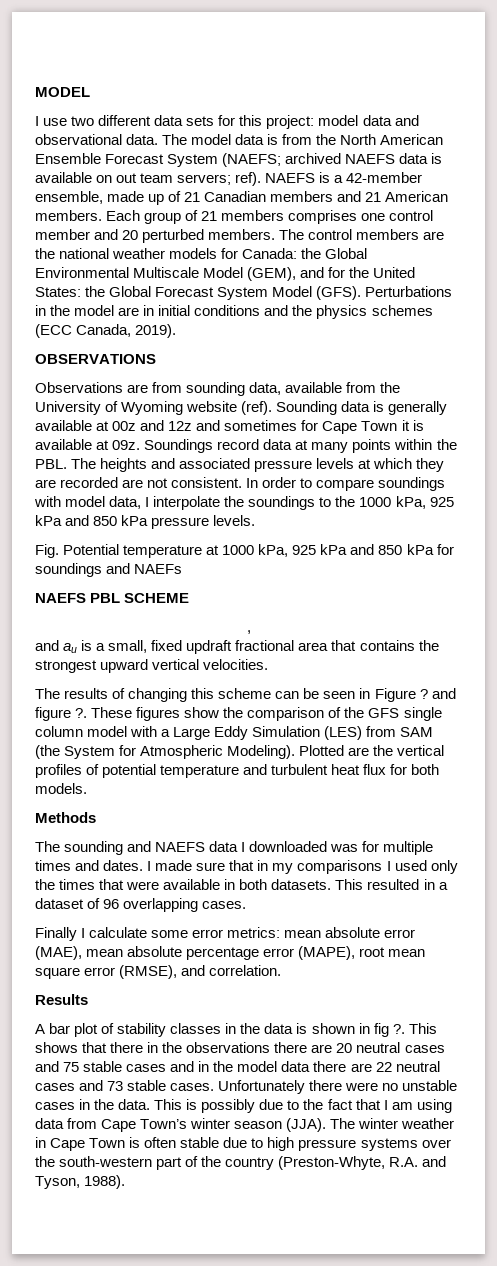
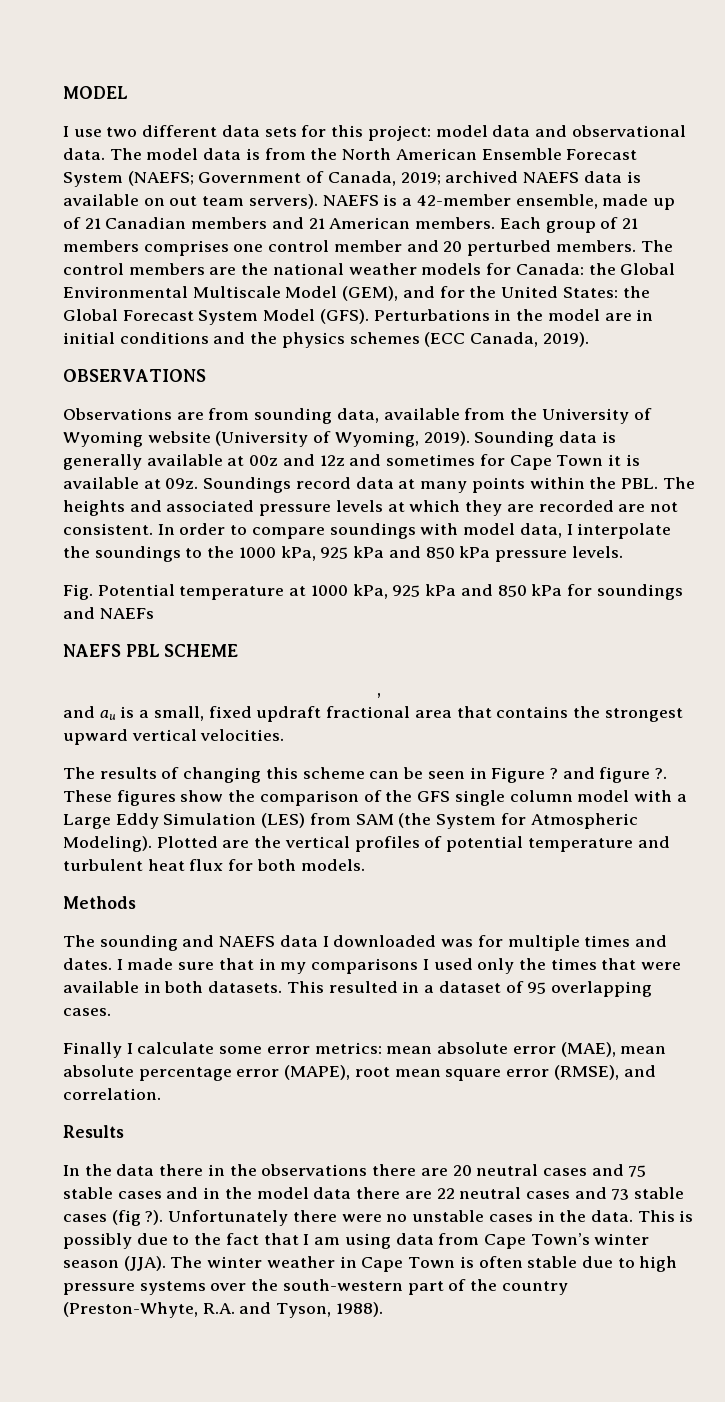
- The model data is from the North American Ensemble Forecast System (NAEFS; archived NAEFS data is available on out team servers; ref).
+ The model data is from the North American Ensemble Forecast System (NAEFS; Government of Canada, 2019; archived NAEFS data is available on out team servers).
- Observations are from sounding data, available from the University of Wyoming website (ref).
+ Observations are from sounding data, available from the University of Wyoming website (University of Wyoming, 2019).
- This resulted in a dataset of 96 overlapping cases.
+ This resulted in a dataset of 95 overlapping cases.
- A bar plot of stability classes in the data is shown in fig ?. This shows that there in the observations there are 20 neutral cases and 75 stable cases and in the model data there are 22 neutral cases and 73 stable cases.
+ In the data there in the observations there are 20 neutral cases and 75 stable cases and in the model data there are 22 neutral cases and 73 stable cases (fig ?).

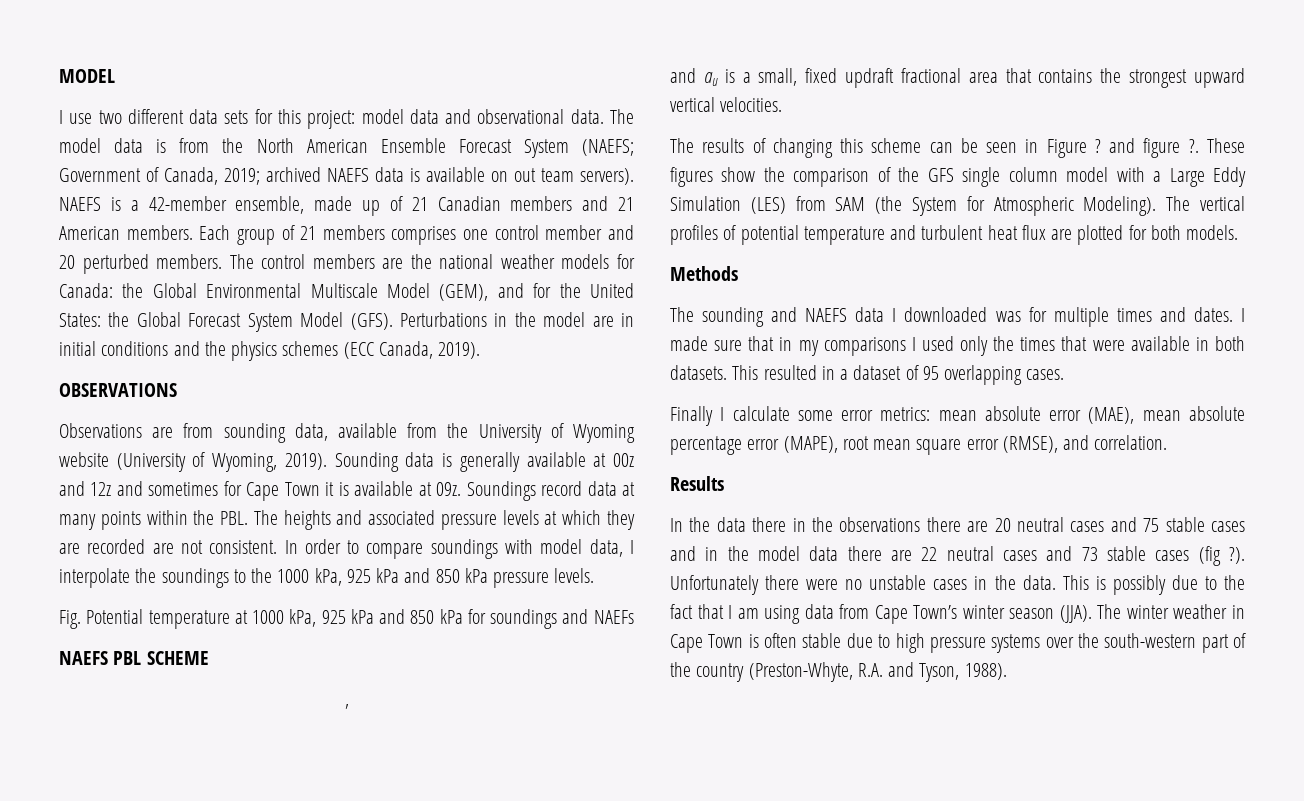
- Plotted are the vertical profiles of potential temperature and turbulent heat flux for both models.
+ The vertical profiles of potential temperature and turbulent heat flux are plotted for both models.

